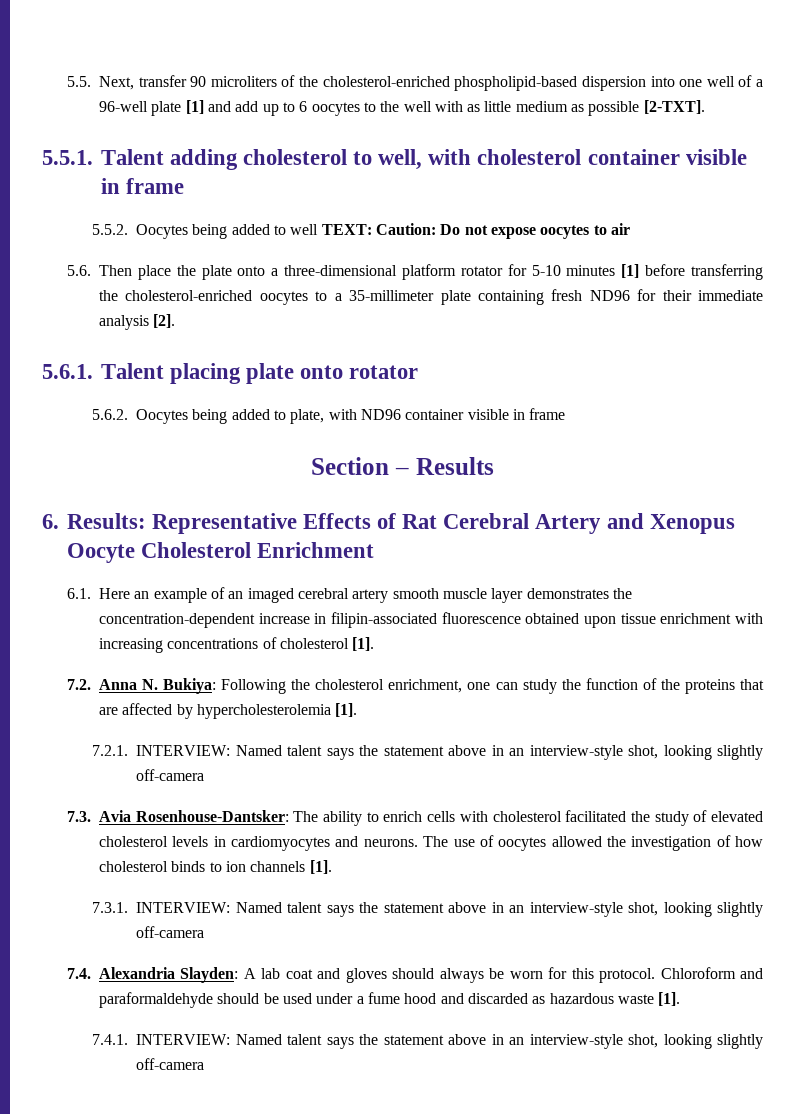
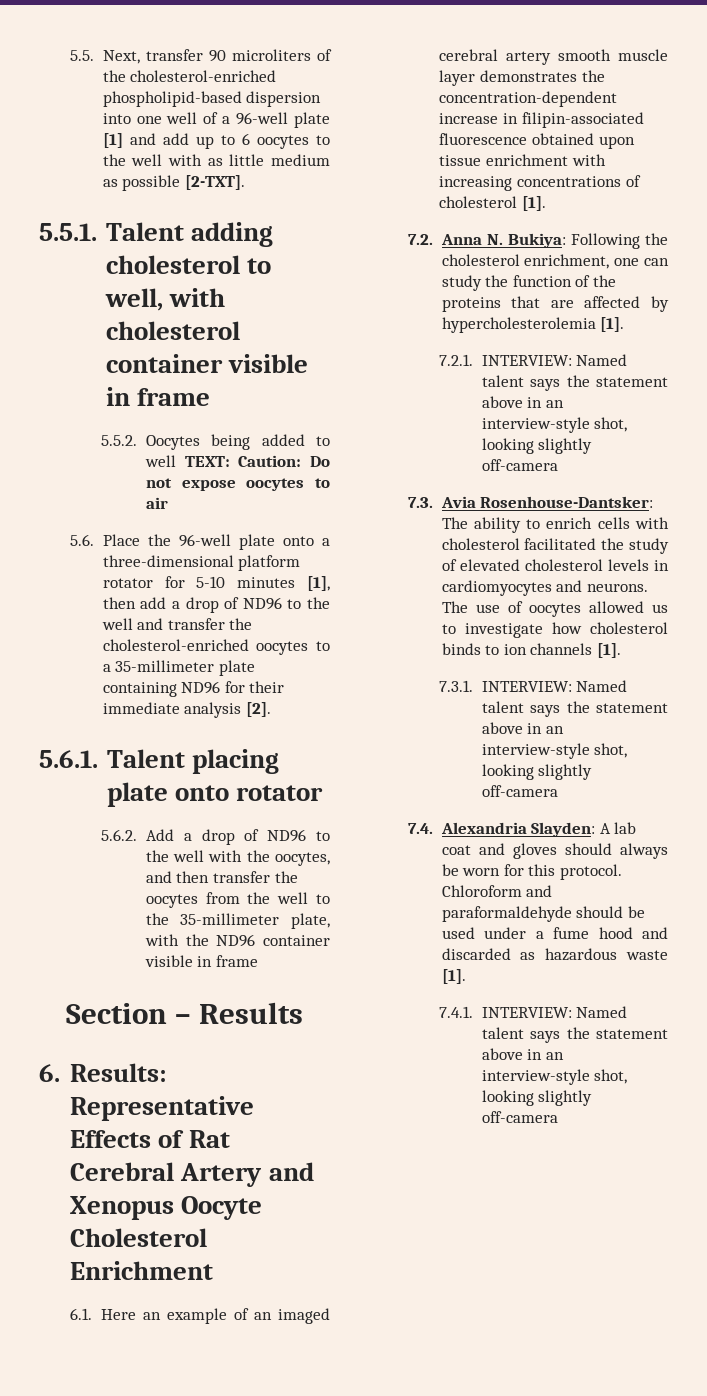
- 5.6. Then place the plate onto a three-dimensional platform rotator for 5-10 minutes [1] before transferring the cholesterol-enriched oocytes to a 35-millimeter plate containing fresh ND96 for their immediate analysis [2].
+ 5.6. Place the 96-well plate onto a three-dimensional platform rotator for 5-10 minutes [1], then add a drop of ND96 to the well and transfer the cholesterol-enriched oocytes to a 35-millimeter plate containing ND96 for their immediate analysis [2].
- 5.6.2. Oocytes being added to plate, with ND96 container visible in frame
+ 5.6.2. Add a drop of ND96 to the well with the oocytes, and then transfer the oocytes from the well to the 35-millimeter plate, with the ND96 container visible in frame
- The use of oocytes allowed the investigation of how cholesterol binds to ion channels [1].
+ The use of oocytes allowed us to investigate how cholesterol binds to ion channels [1].

